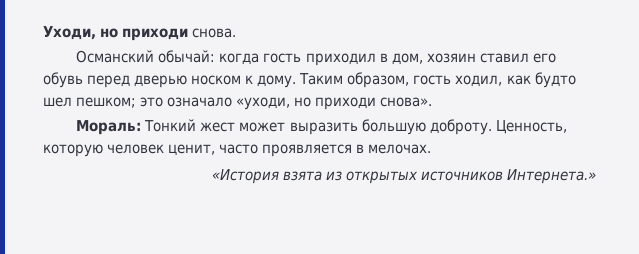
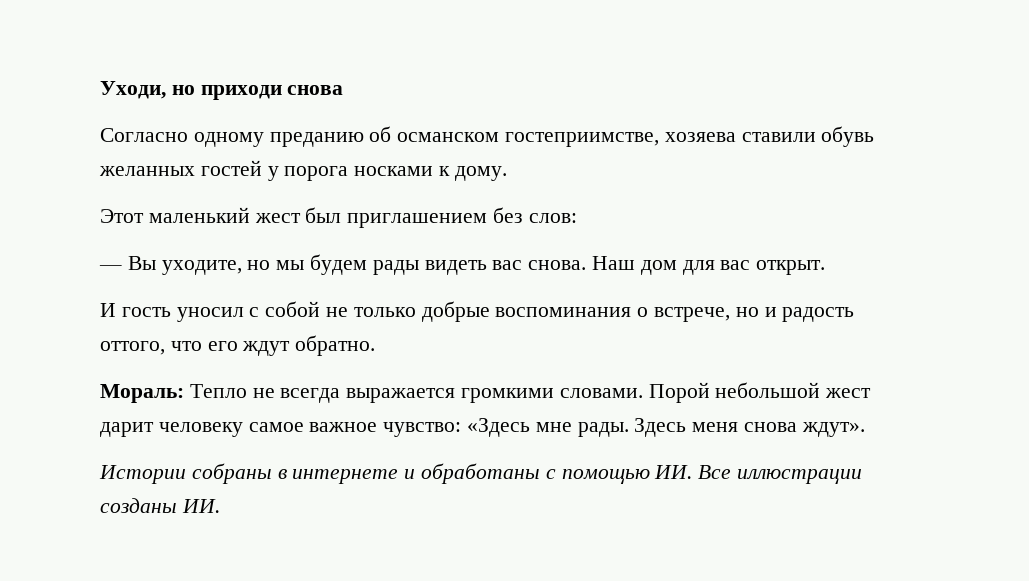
- Уходи, но приходи снова.
- Османский обычай: когда гость приходил в дом, хозяин ставил его обувь перед дверью носком к дому. Таким образом, гость ходил, как будто шел пешком; это означало «уходи, но приходи снова».
- Мораль: Тонкий жест может выразить большую доброту. Ценность, которую человек ценит, часто проявляется в мелочах.
- «История взята из открытых источников Интернета.»
+ Уходи, но приходи снова
+ Согласно одному преданию об османском гостеприимстве, хозяева ставили обувь желанных гостей у порога носками к дому.
+ Этот маленький жест был приглашением без слов:
+ — Вы уходите, но мы будем рады видеть вас снова. Наш дом для вас открыт.
+ И гость уносил с собой не только добрые воспоминания о встрече, но и радость оттого, что его ждут обратно.
+ Мораль: Тепло не всегда выражается громкими словами. Порой небольшой жест дарит человеку самое важное чувство: «Здесь мне рады. Здесь меня снова ждут».
+ Истории собраны в интернете и обработаны с помощью ИИ. Все иллюстрации созданы ИИ.

